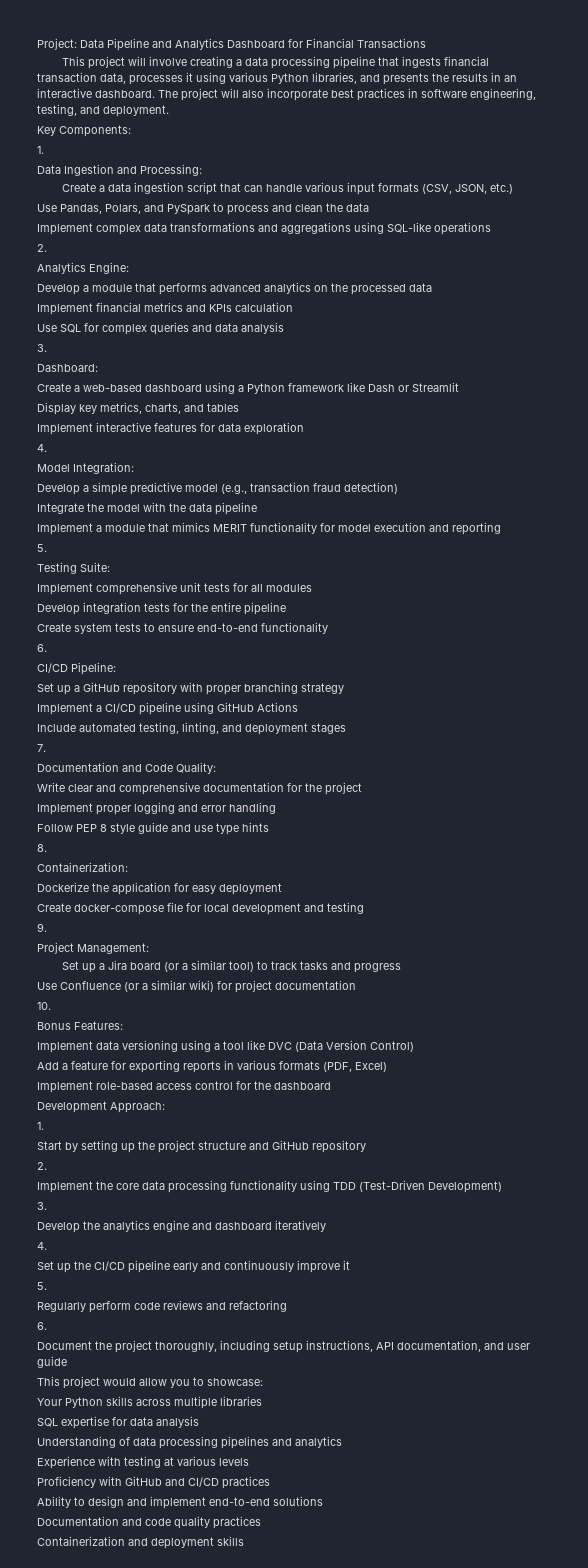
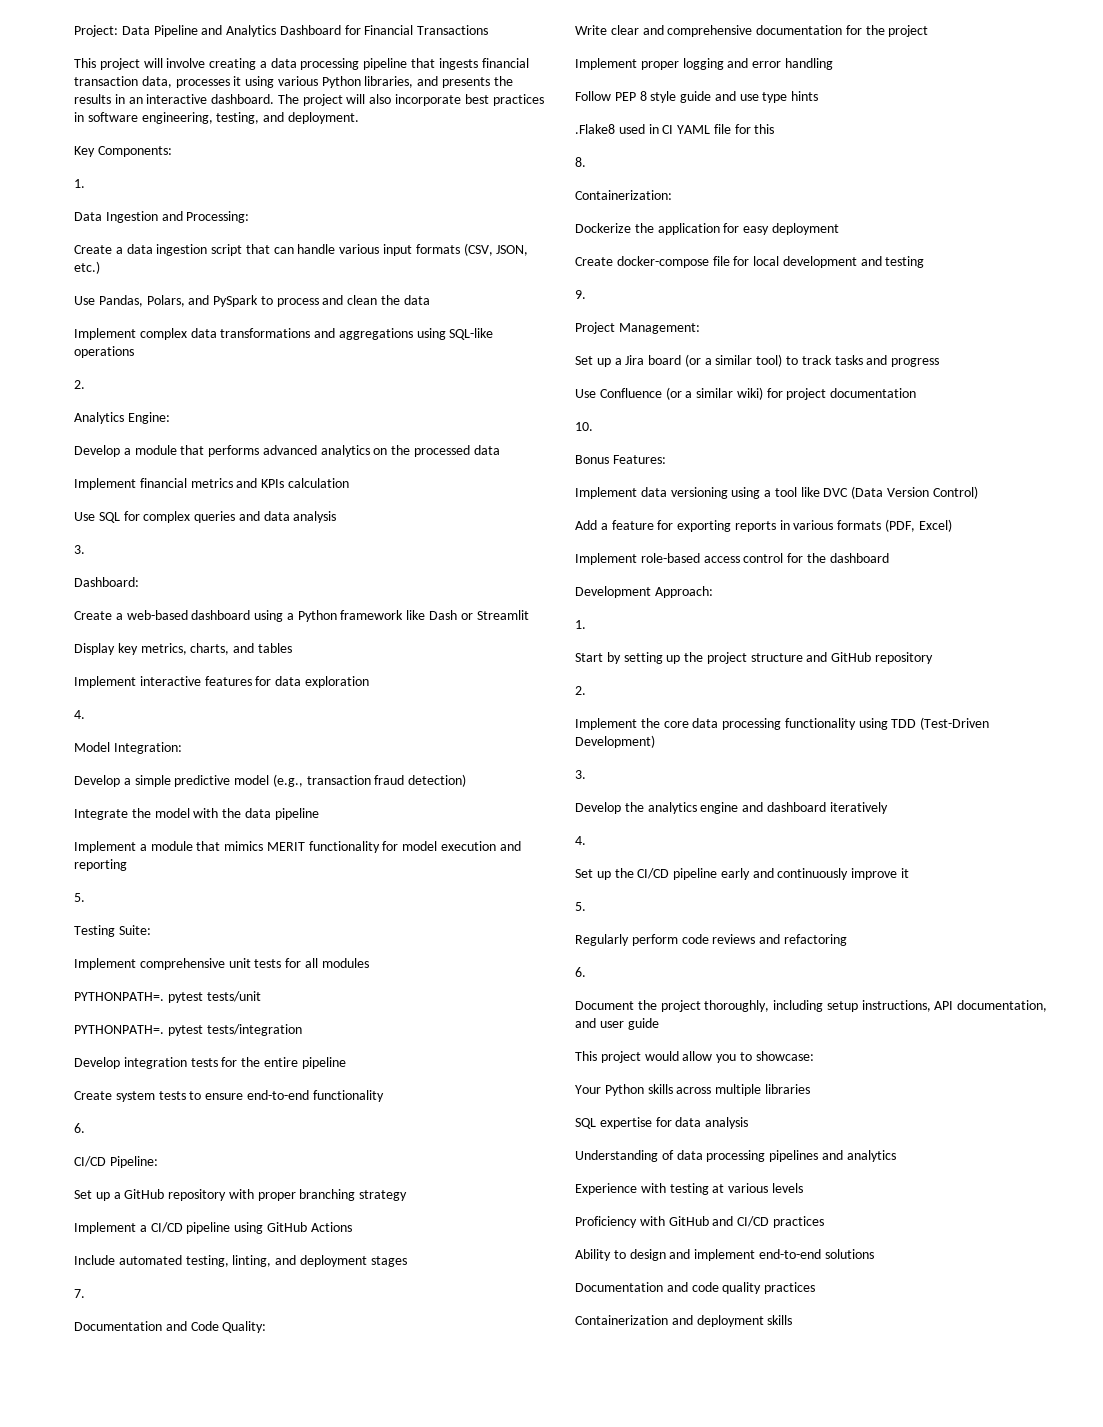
+ PYTHONPATH=. pytest tests/unit
+ PYTHONPATH=. pytest tests/integration
+ .Flake8 used in CI YAML file for this

